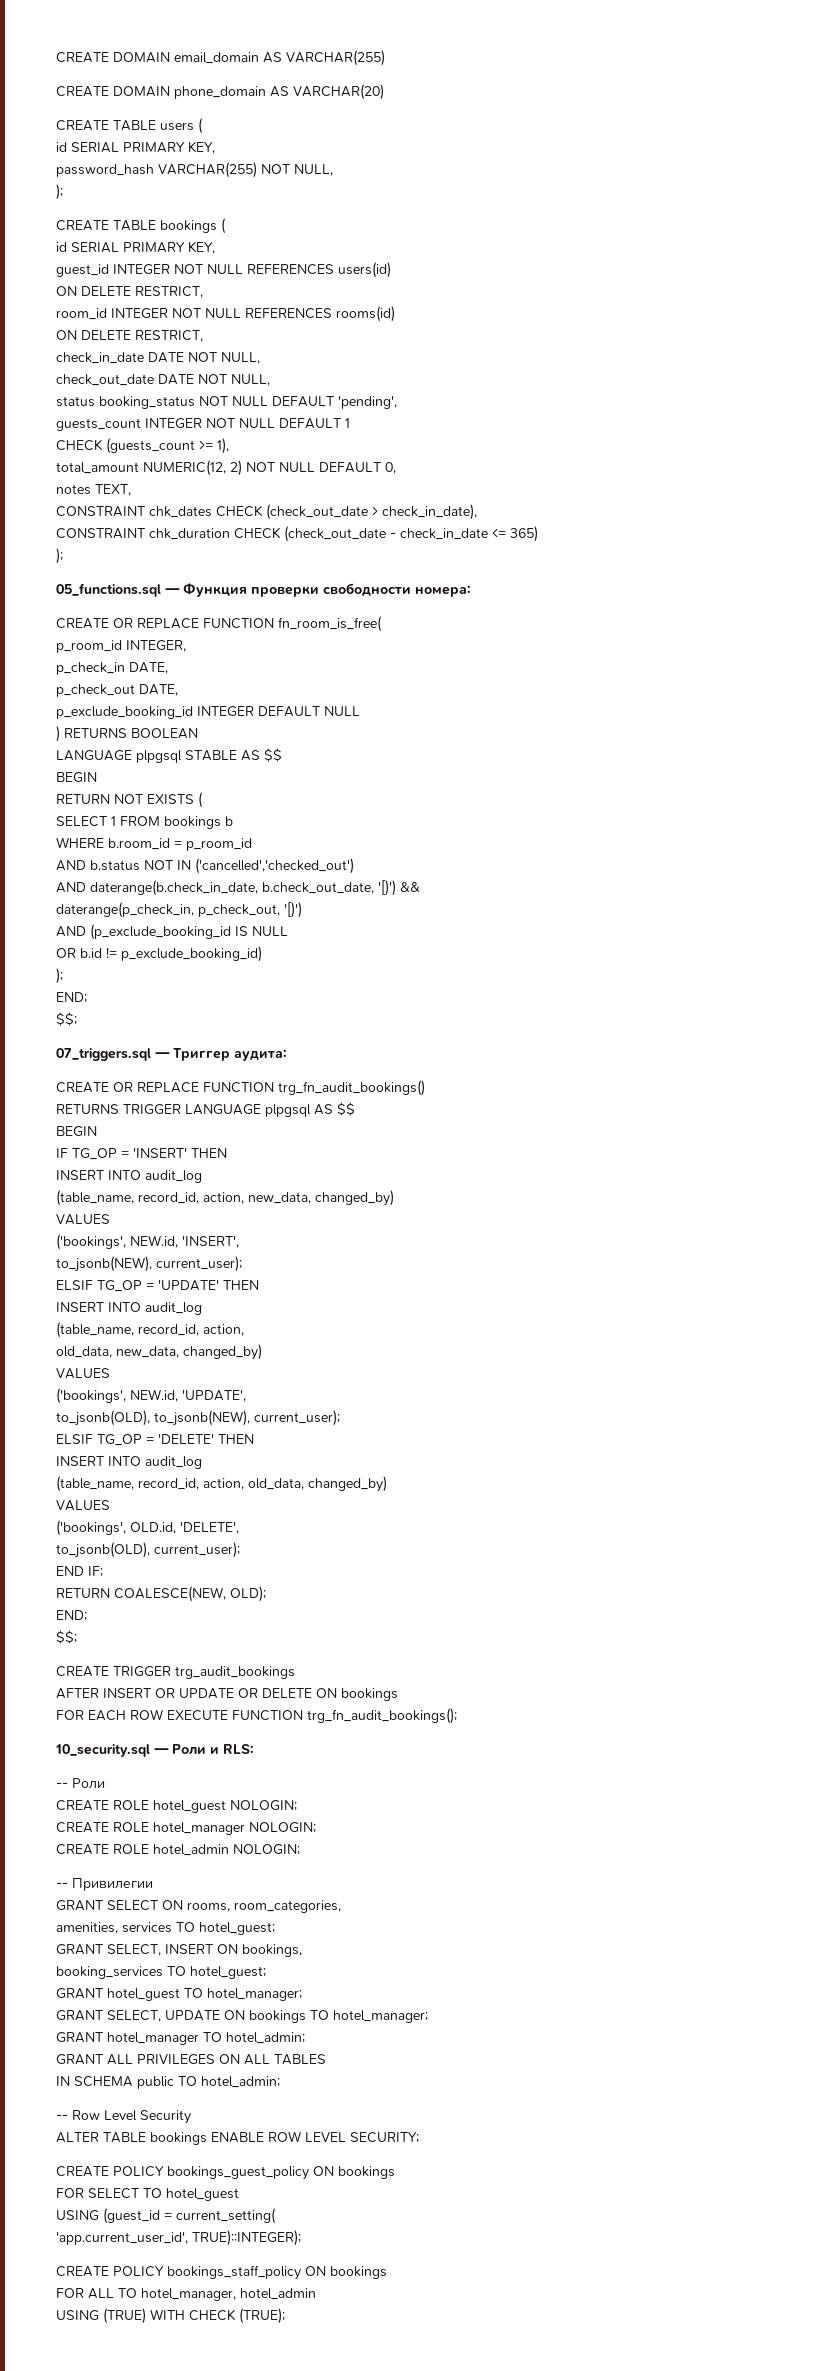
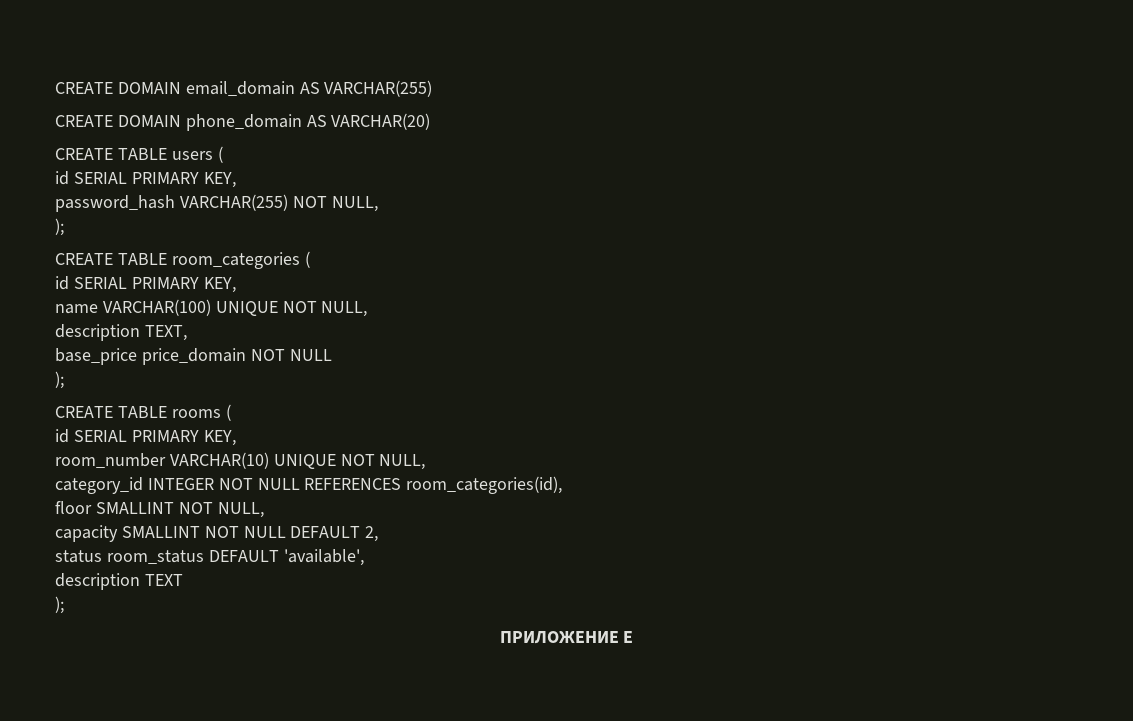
- CREATE TABLE bookings (
+ CREATE TABLE room_categories (
  id SERIAL PRIMARY KEY,
- guest_id INTEGER NOT NULL REFERENCES users(id)
- ON DELETE RESTRICT,
- room_id INTEGER NOT NULL REFERENCES rooms(id)
- ON DELETE RESTRICT,
- check_in_date DATE NOT NULL,
- check_out_date DATE NOT NULL,
- status booking_status NOT NULL DEFAULT 'pending',
- guests_count INTEGER NOT NULL DEFAULT 1
- CHECK (guests_count >= 1),
- total_amount NUMERIC(12, 2) NOT NULL DEFAULT 0,
- notes TEXT,
- CONSTRAINT chk_dates CHECK (check_out_date > check_in_date),
- CONSTRAINT chk_duration CHECK (check_out_date - check_in_date <= 365)
+ name VARCHAR(100) UNIQUE NOT NULL,
+ description TEXT,
+ base_price price_domain NOT NULL
  );
- 05_functions.sql — Функция проверки свободности номера:
- CREATE OR REPLACE FUNCTION fn_room_is_free(
- p_room_id INTEGER,
- p_check_in DATE,
- p_check_out DATE,
- p_exclude_booking_id INTEGER DEFAULT NULL
- ) RETURNS BOOLEAN
- LANGUAGE plpgsql STABLE AS $$
- BEGIN
- RETURN NOT EXISTS (
- SELECT 1 FROM bookings b
- WHERE b.room_id = p_room_id
- AND b.status NOT IN ('cancelled','checked_out')
- AND daterange(b.check_in_date, b.check_out_date, '[)') &&
- daterange(p_check_in, p_check_out, '[)')
- AND (p_exclude_booking_id IS NULL
- OR b.id != p_exclude_booking_id)
+ CREATE TABLE rooms (
+ id SERIAL PRIMARY KEY,
+ room_number VARCHAR(10) UNIQUE NOT NULL,
+ category_id INTEGER NOT NULL REFERENCES room_categories(id),
+ floor SMALLINT NOT NULL,
+ capacity SMALLINT NOT NULL DEFAULT 2,
+ status room_status DEFAULT 'available',
+ description TEXT
  );
- END;
- $$;
- 07_triggers.sql — Триггер аудита:
- CREATE OR REPLACE FUNCTION trg_fn_audit_bookings()
- RETURNS TRIGGER LANGUAGE plpgsql AS $$
- BEGIN
- IF TG_OP = 'INSERT' THEN
- INSERT INTO audit_log
- (table_name, record_id, action, new_data, changed_by)
- VALUES
- ('bookings', NEW.id, 'INSERT',
- to_jsonb(NEW), current_user);
- ELSIF TG_OP = 'UPDATE' THEN
- INSERT INTO audit_log
- (table_name, record_id, action,
- old_data, new_data, changed_by)
- VALUES
- ('bookings', NEW.id, 'UPDATE',
- to_jsonb(OLD), to_jsonb(NEW), current_user);
- ELSIF TG_OP = 'DELETE' THEN
- INSERT INTO audit_log
- (table_name, record_id, action, old_data, changed_by)
- VALUES
- ('bookings', OLD.id, 'DELETE',
- to_jsonb(OLD), current_user);
- END IF;
- RETURN COALESCE(NEW, OLD);
- END;
- $$;
- CREATE TRIGGER trg_audit_bookings
- AFTER INSERT OR UPDATE OR DELETE ON bookings
- FOR EACH ROW EXECUTE FUNCTION trg_fn_audit_bookings();
- 10_security.sql — Роли и RLS:
- -- Роли
- CREATE ROLE hotel_guest NOLOGIN;
- CREATE ROLE hotel_manager NOLOGIN;
- CREATE ROLE hotel_admin NOLOGIN;
- -- Привилегии
- GRANT SELECT ON rooms, room_categories,
- amenities, services TO hotel_guest;
- GRANT SELECT, INSERT ON bookings,
- booking_services TO hotel_guest;
- GRANT hotel_guest TO hotel_manager;
- GRANT SELECT, UPDATE ON bookings TO hotel_manager;
- GRANT hotel_manager TO hotel_admin;
- GRANT ALL PRIVILEGES ON ALL TABLES
- IN SCHEMA public TO hotel_admin;
- -- Row Level Security
- ALTER TABLE bookings ENABLE ROW LEVEL SECURITY;
- CREATE POLICY bookings_guest_policy ON bookings
- FOR SELECT TO hotel_guest
- USING (guest_id = current_setting(
- 'app.current_user_id', TRUE)::INTEGER);
- CREATE POLICY bookings_staff_policy ON bookings
- FOR ALL TO hotel_manager, hotel_admin
- USING (TRUE) WITH CHECK (TRUE);
+ ПРИЛОЖЕНИЕ Е

